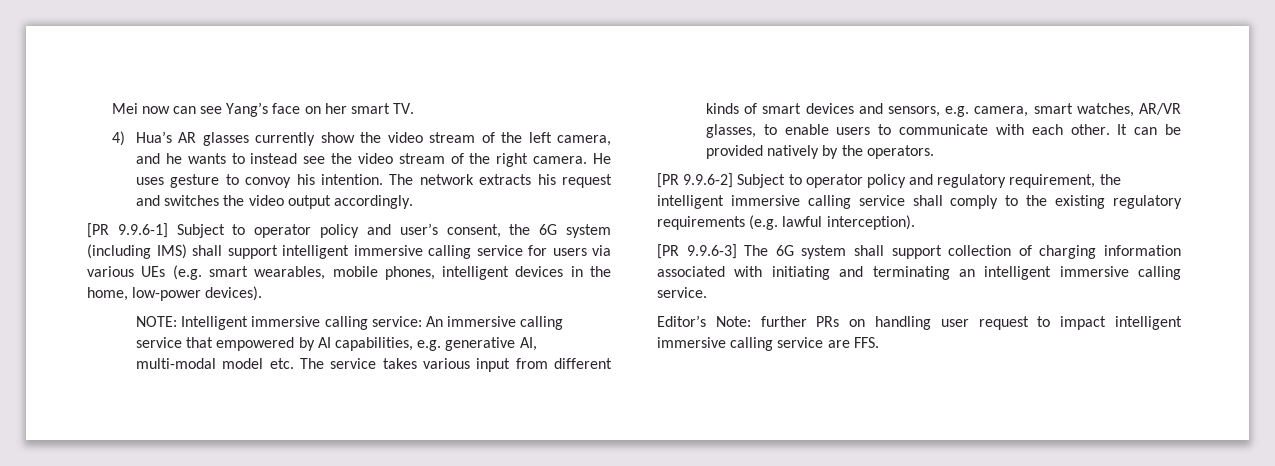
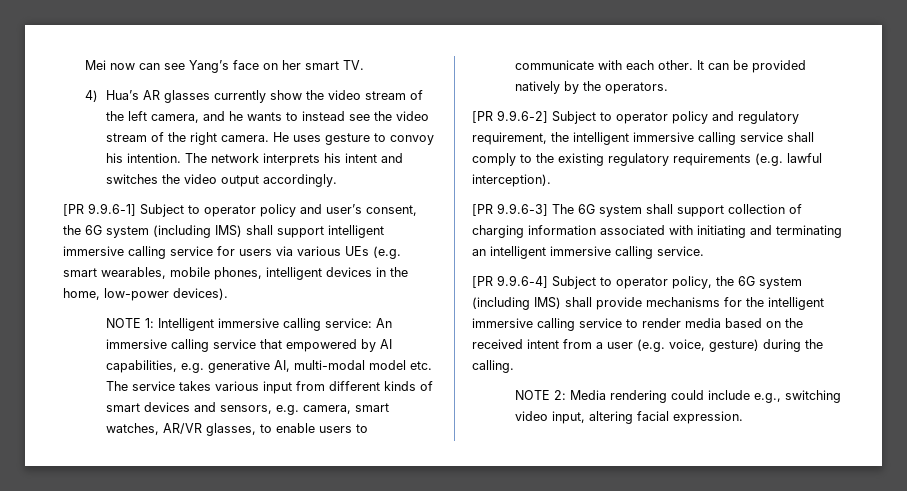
- The network extracts his request and switches the video output accordingly.
+ The network interprets his intent and switches the video output accordingly.
- NOTE: Intelligent immersive calling service: An immersive calling service that empowered by AI capabilities, e.g. generative AI, multi-modal model etc. The service takes various input from different kinds of smart devices and sensors, e.g. camera, smart watches, AR/VR glasses, to enable users to communicate with each other.
+ NOTE 1: Intelligent immersive calling service: An immersive calling service that empowered by AI capabilities, e.g. generative AI, multi-modal model etc. The service takes various input from different kinds of smart devices and sensors, e.g. camera, smart watches, AR/VR glasses, to enable users to communicate with each other.
- Editor’s Note: further PRs on handling user request to impact intelligent immersive calling service are FFS.
+ [PR 9.9.6-4] Subject to operator policy, the 6G system (including IMS) shall provide mechanisms for the intelligent immersive calling service to render media based on the received intent from a user (e.g. voice, gesture) during the calling.
+ NOTE 2: Media rendering could include e.g., switching video input, altering facial expression.

